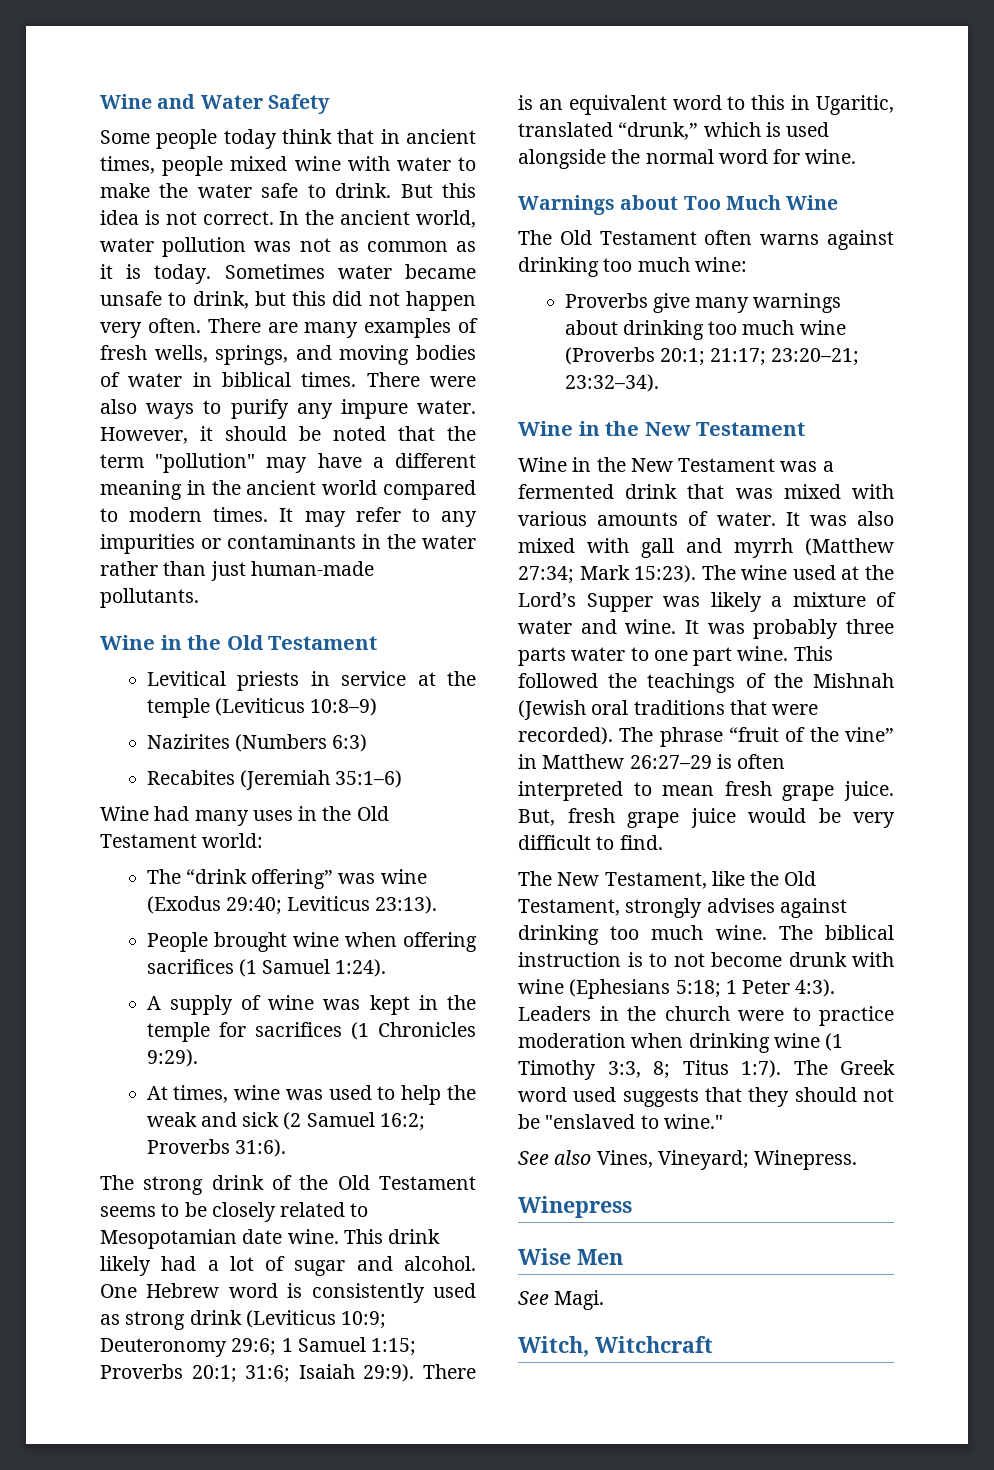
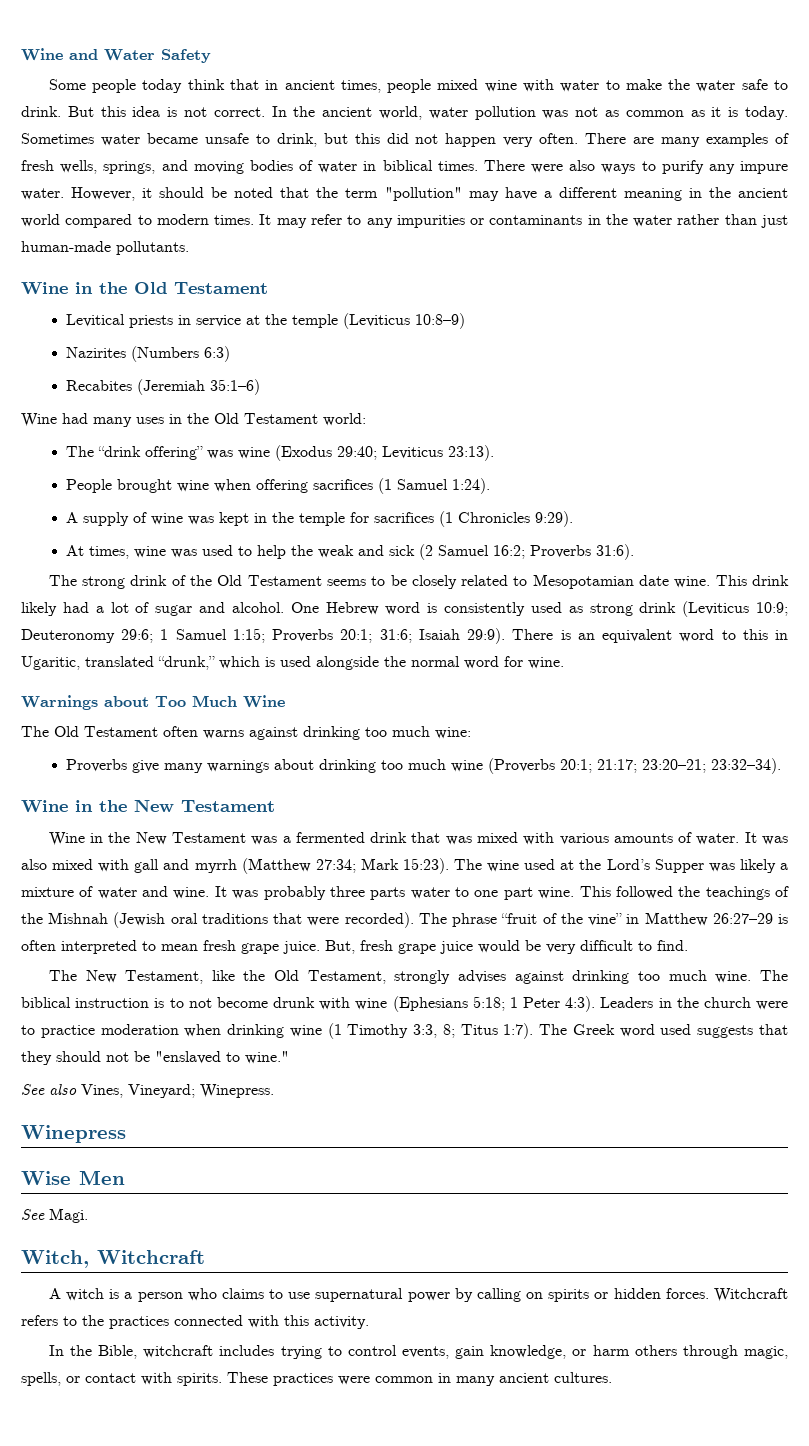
+ A witch is a person who claims to use supernatural power by calling on spirits or hidden forces. Witchcraft refers to the practices connected with this activity.
+ In the Bible, witchcraft includes trying to control events, gain knowledge, or harm others through magic, spells, or contact with spirits. These practices were common in many ancient cultures.

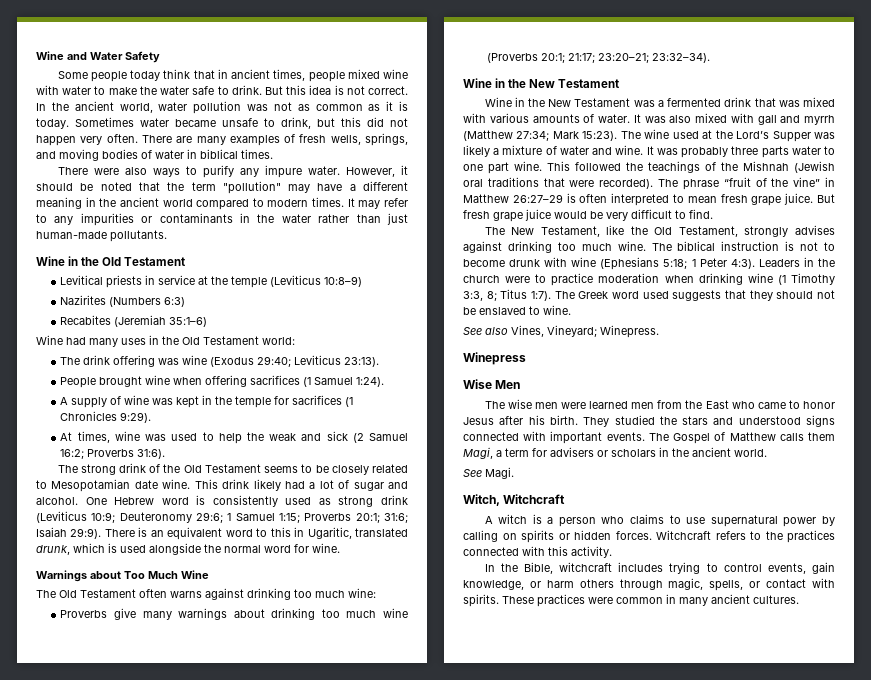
- There are many examples of fresh wells, springs, and moving bodies of water in biblical times. There were also ways to purify any impure water.
+ There are many examples of fresh wells, springs, and moving bodies of water in biblical times.
+ There were also ways to purify any impure water.
- The “drink offering” was wine (Exodus 29:40; Leviticus 23:13).
+ The drink offering was wine (Exodus 29:40; Leviticus 23:13).
- There is an equivalent word to this in Ugaritic, translated “drunk,” which is used alongside the normal word for wine.
+ There is an equivalent word to this in Ugaritic, translated drunk, which is used alongside the normal word for wine.
- But, fresh grape juice would be very difficult to find.
+ But fresh grape juice would be very difficult to find.
- The biblical instruction is to not become drunk with wine (Ephesians 5:18; 1 Peter 4:3).
+ The biblical instruction is not to become drunk with wine (Ephesians 5:18; 1 Peter 4:3).
- The Greek word used suggests that they should not be "enslaved to wine."
+ The Greek word used suggests that they should not be enslaved to wine.
+ The wise men were learned men from the East who came to honor Jesus after his birth. They studied the stars and understood signs connected with important events. The Gospel of Matthew calls them Magi, a term for advisers or scholars in the ancient world.

